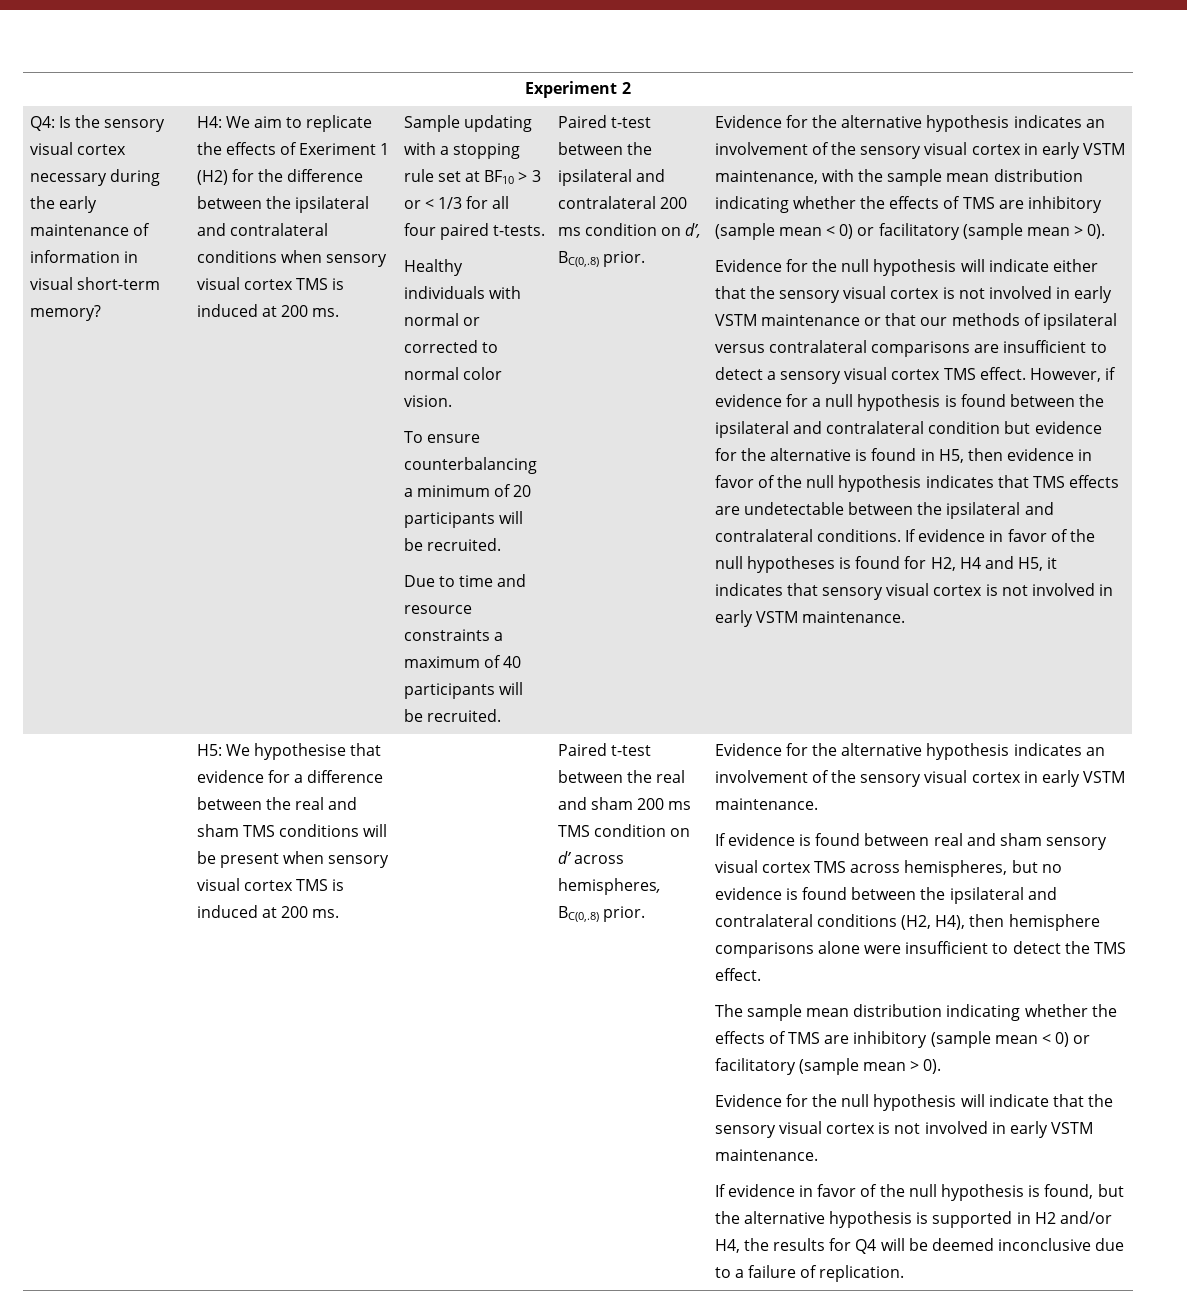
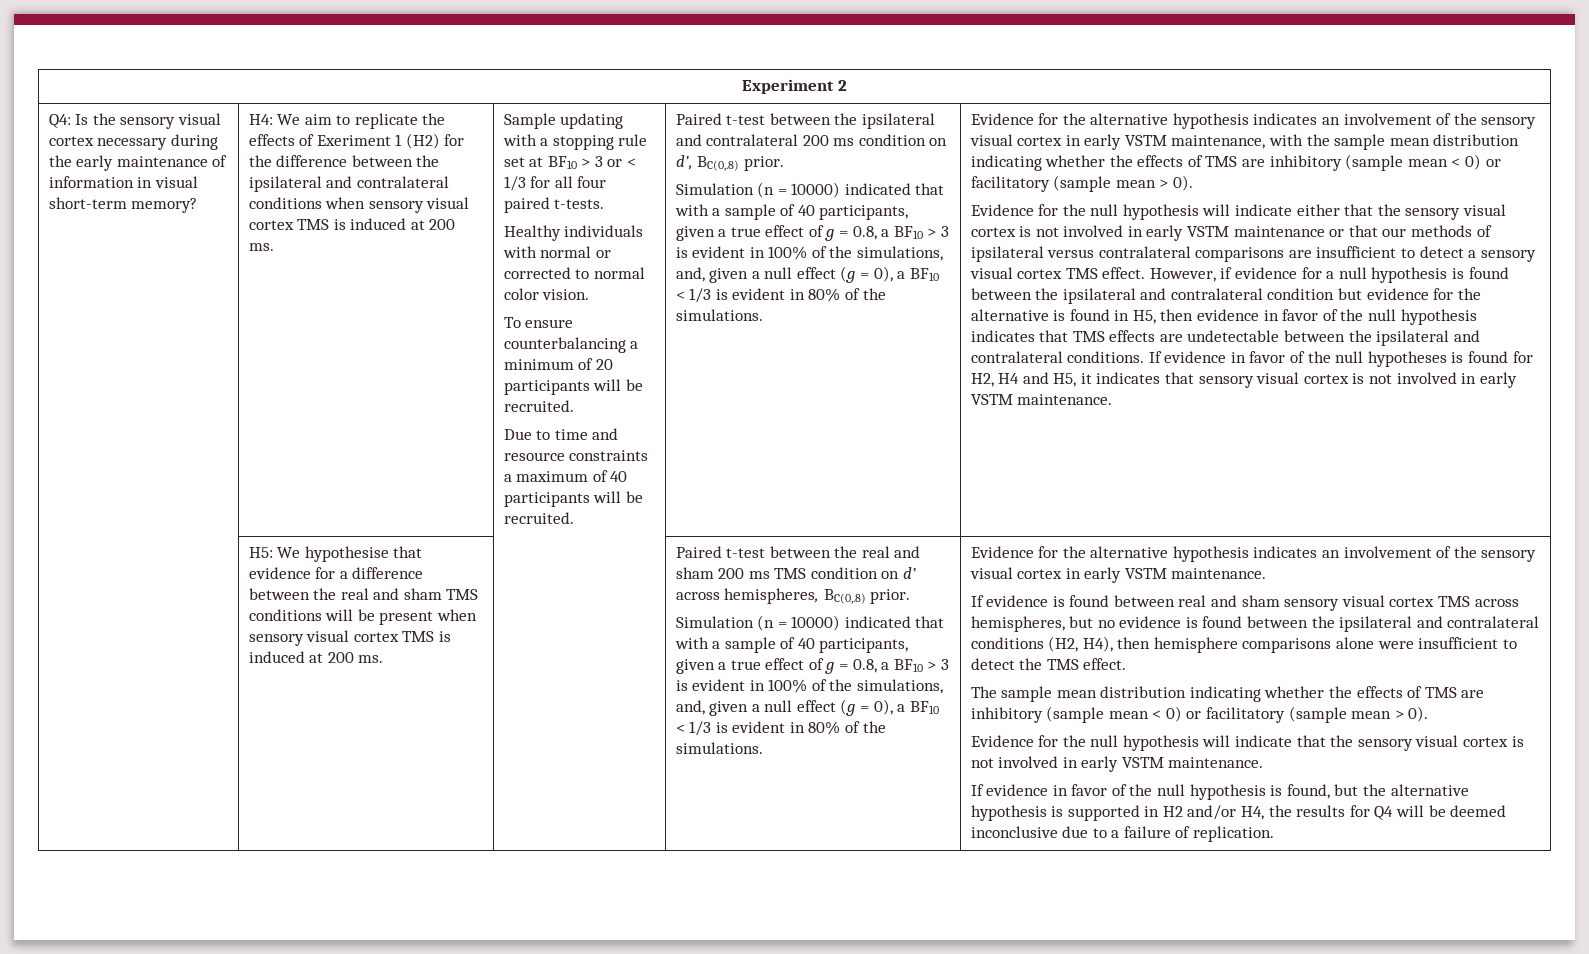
  Paired t-test between the ipsilateral and contralateral 200 ms condition on d’, BC(0,.8) prior.
+ Simulation (n = 10000) indicated that with a sample of 40 participants, given a true effect of g = 0.8, a BF10 > 3 is evident in 100% of the simulations, and, given a null effect (g = 0), a BF10 < 1/3 is evident in 80% of the simulations.
  Paired t-test between the real and sham 200 ms TMS condition on d’ across hemispheres, BC(0,.8) prior.
+ Simulation (n = 10000) indicated that with a sample of 40 participants, given a true effect of g = 0.8, a BF10 > 3 is evident in 100% of the simulations, and, given a null effect (g = 0), a BF10 < 1/3 is evident in 80% of the simulations.

